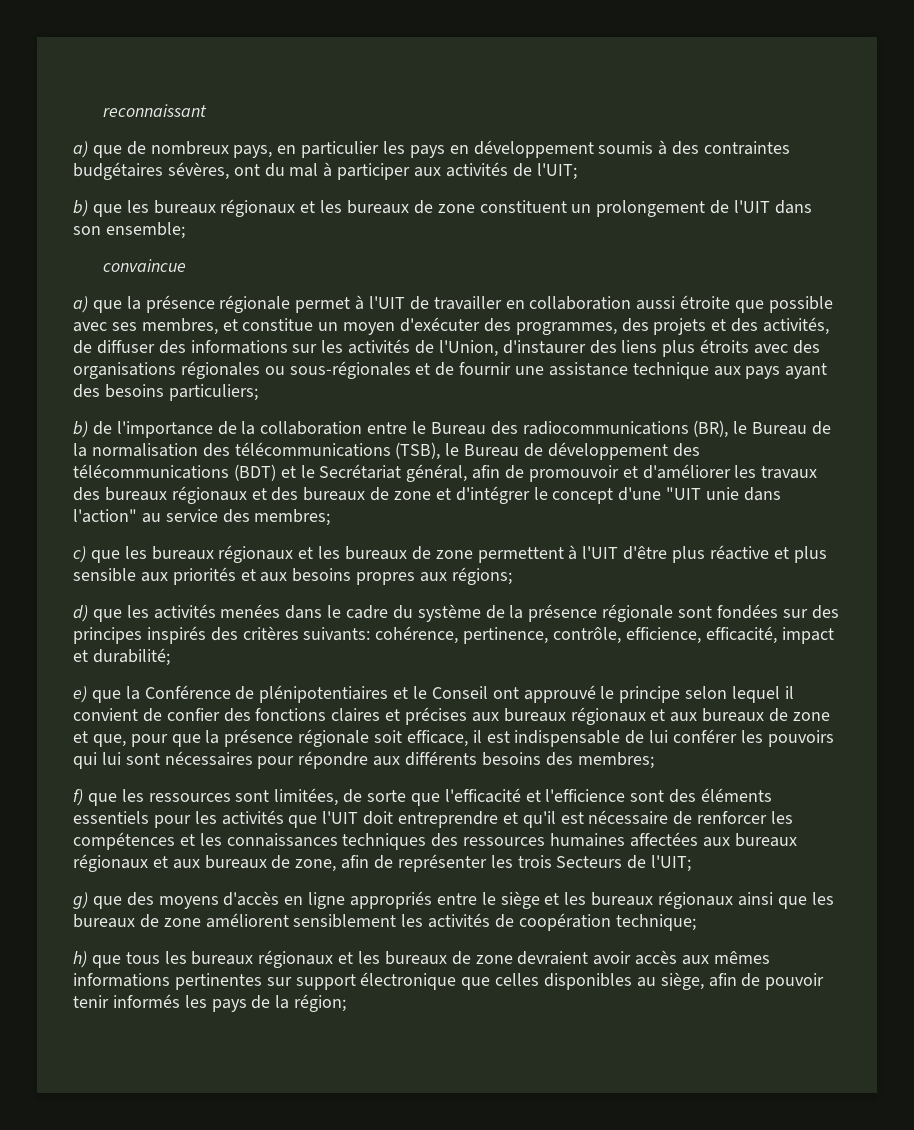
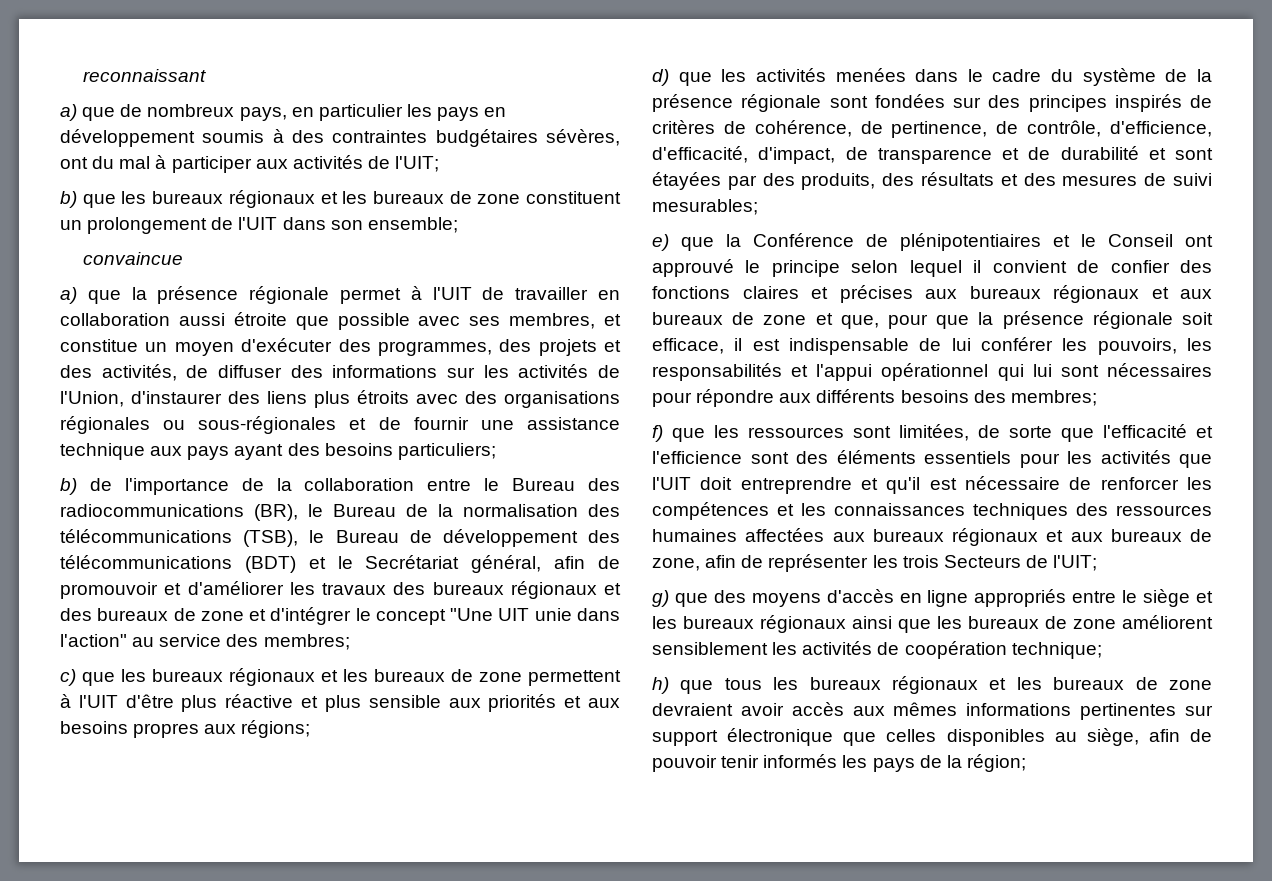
- b) de l'importance de la collaboration entre le Bureau des radiocommunications (BR), le Bureau de la normalisation des télécommunications (TSB), le Bureau de développement des télécommunications (BDT) et le Secrétariat général, afin de promouvoir et d'améliorer les travaux des bureaux régionaux et des bureaux de zone et d'intégrer le concept d'une "UIT unie dans l'action" au service des membres;
+ b) de l'importance de la collaboration entre le Bureau des radiocommunications (BR), le Bureau de la normalisation des télécommunications (TSB), le Bureau de développement des télécommunications (BDT) et le Secrétariat général, afin de promouvoir et d'améliorer les travaux des bureaux régionaux et des bureaux de zone et d'intégrer le concept "Une UIT unie dans l'action" au service des membres;
- d) que les activités menées dans le cadre du système de la présence régionale sont fondées sur des principes inspirés des critères suivants: cohérence, pertinence, contrôle, efficience, efficacité, impact et durabilité;
+ d) que les activités menées dans le cadre du système de la présence régionale sont fondées sur des principes inspirés de critères de cohérence, de pertinence, de contrôle, d'efficience, d'efficacité, d'impact, de transparence et de durabilité et sont étayées par des produits, des résultats et des mesures de suivi mesurables;
- e) que la Conférence de plénipotentiaires et le Conseil ont approuvé le principe selon lequel il convient de confier des fonctions claires et précises aux bureaux régionaux et aux bureaux de zone et que, pour que la présence régionale soit efficace, il est indispensable de lui conférer les pouvoirs qui lui sont nécessaires pour répondre aux différents besoins des membres;
+ e) que la Conférence de plénipotentiaires et le Conseil ont approuvé le principe selon lequel il convient de confier des fonctions claires et précises aux bureaux régionaux et aux bureaux de zone et que, pour que la présence régionale soit efficace, il est indispensable de lui conférer les pouvoirs, les responsabilités et l'appui opérationnel qui lui sont nécessaires pour répondre aux différents besoins des membres;

